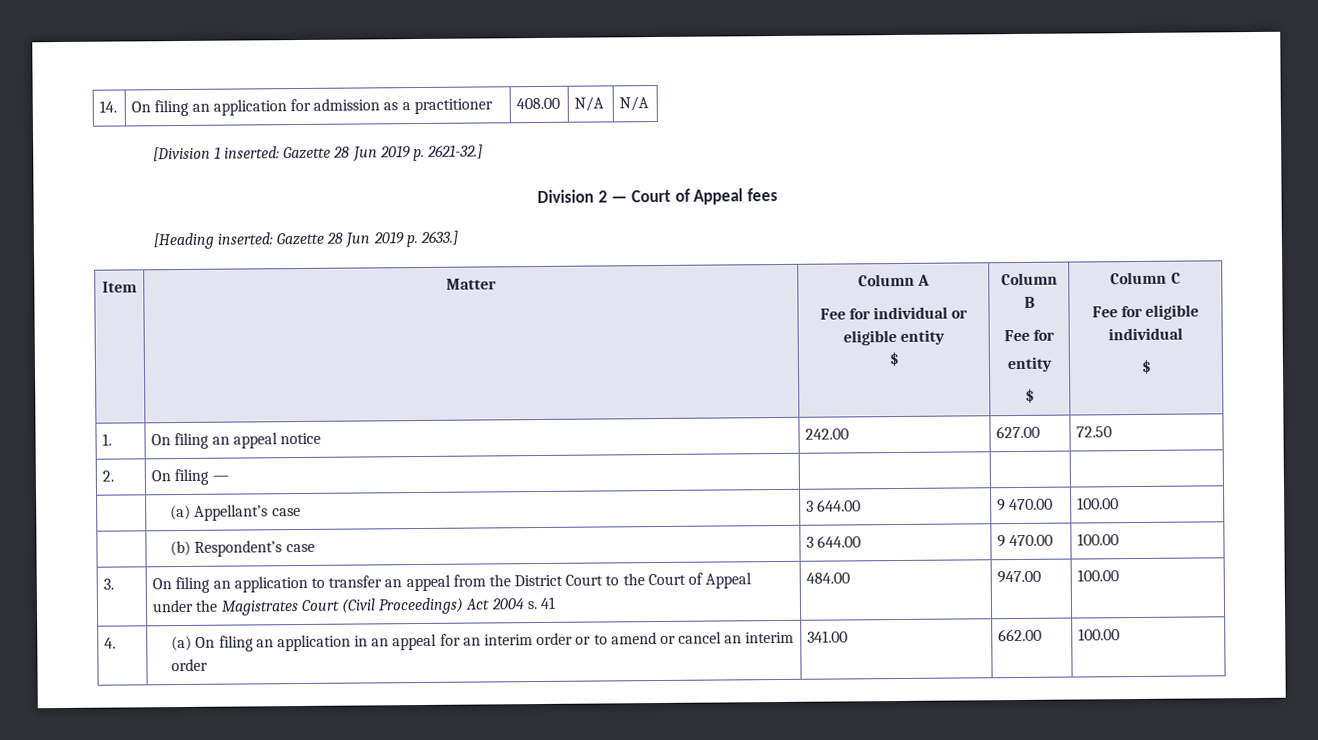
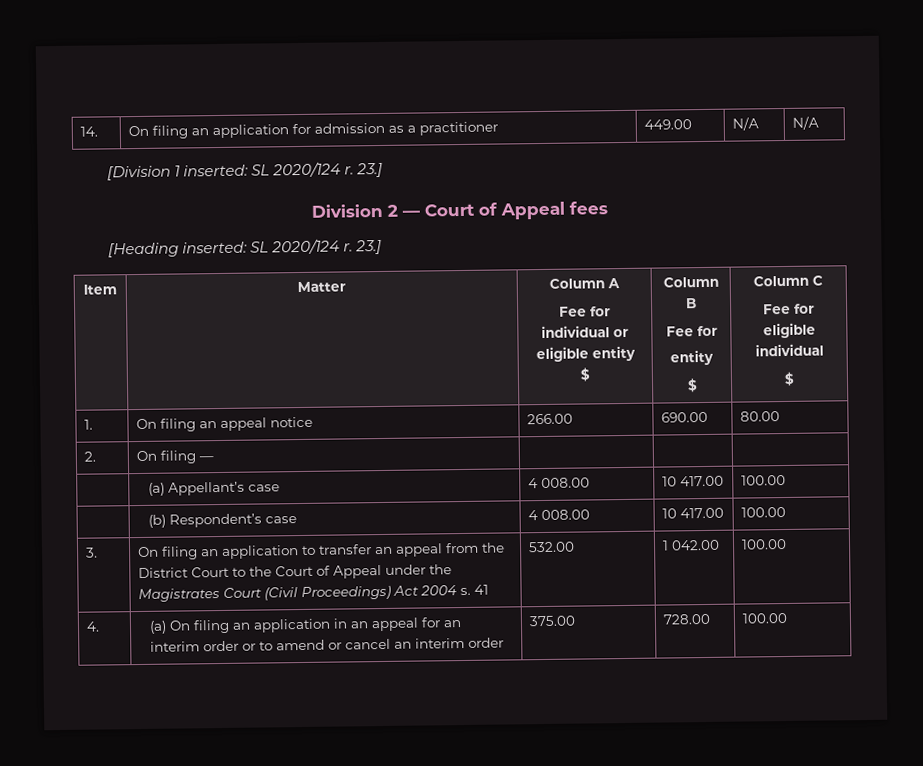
- 14. | On filing an application for admission as a practitioner | 408.00 | N/A | N/A
+ 14. | On filing an application for admission as a practitioner | 449.00 | N/A | N/A
- [Division 1 inserted: Gazette 28 Jun 2019 p. 2621-32.]
+ [Division 1 inserted: SL 2020/124 r. 23.]
- [Heading inserted: Gazette 28 Jun 2019 p. 2633.]
+ [Heading inserted: SL 2020/124 r. 23.]
- 1. | On filing an appeal notice | 242.00 | 627.00 | 72.50
+ 1. | On filing an appeal notice | 266.00 | 690.00 | 80.00
- | (a) Appellant’s case | 3 644.00 | 9 470.00 | 100.00
+ | (a) Appellant’s case | 4 008.00 | 10 417.00 | 100.00
- | (b) Respondent’s case | 3 644.00 | 9 470.00 | 100.00
+ | (b) Respondent’s case | 4 008.00 | 10 417.00 | 100.00
- 3. | On filing an application to transfer an appeal from the District Court to the Court of Appeal under the Magistrates Court (Civil Proceedings) Act 2004 s. 41 | 484.00 | 947.00 | 100.00
+ 3. | On filing an application to transfer an appeal from the District Court to the Court of Appeal under the Magistrates Court (Civil Proceedings) Act 2004 s. 41 | 532.00 | 1 042.00 | 100.00
- 4. | (a) On filing an application in an appeal for an interim order or to amend or cancel an interim order | 341.00 | 662.00 | 100.00
+ 4. | (a) On filing an application in an appeal for an interim order or to amend or cancel an interim order | 375.00 | 728.00 | 100.00

